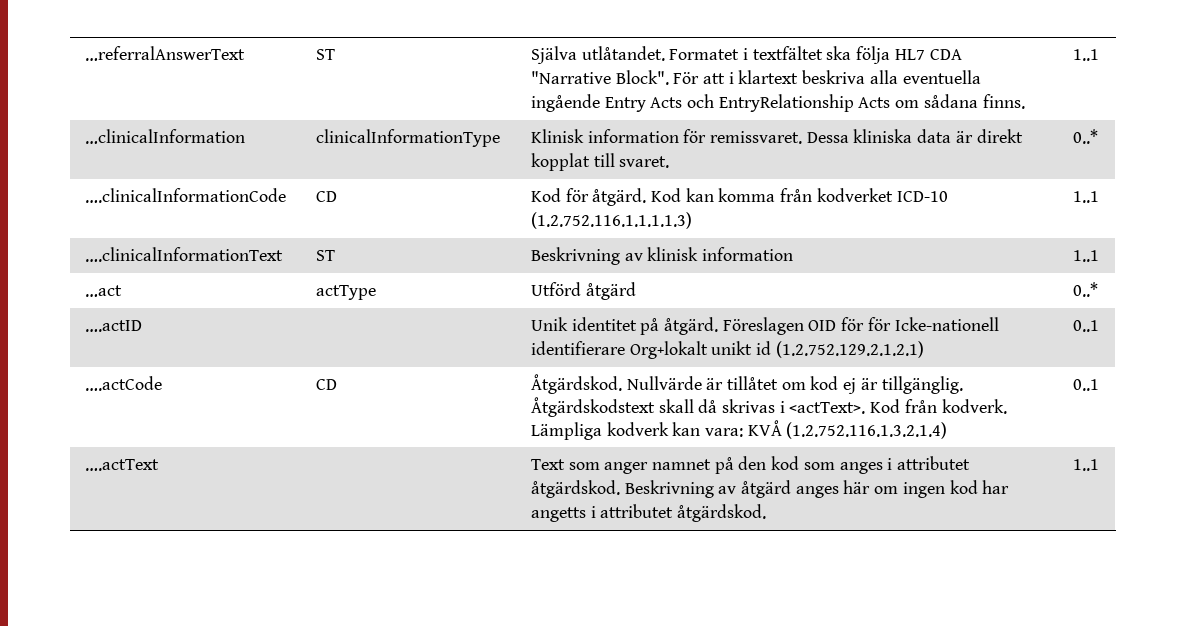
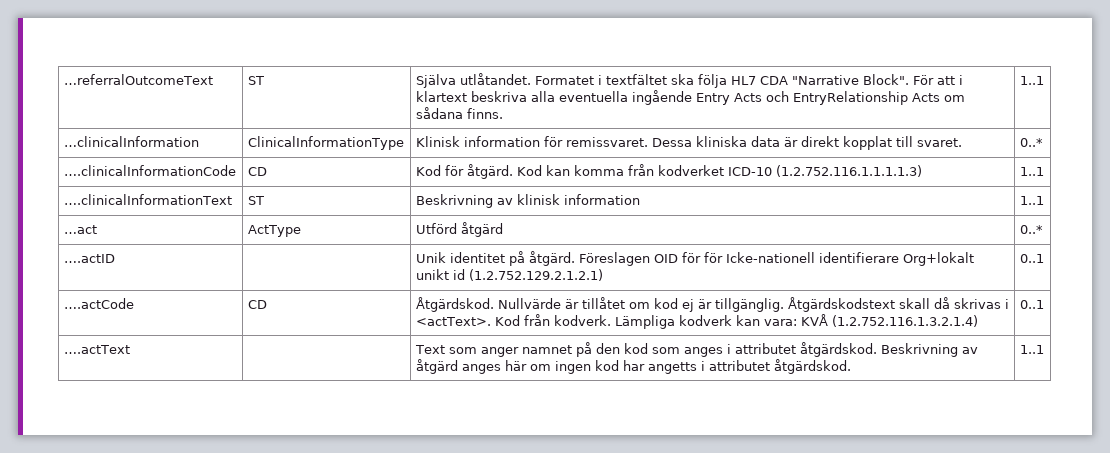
- …referralAnswerText | ST | Själva utlåtandet. Formatet i textfältet ska följa HL7 CDA "Narrative Block". För att i klartext beskriva alla eventuella ingående Entry Acts och EntryRelationship Acts om sådana finns. | 1..1
+ …referralOutcomeText | ST | Själva utlåtandet. Formatet i textfältet ska följa HL7 CDA "Narrative Block". För att i klartext beskriva alla eventuella ingående Entry Acts och EntryRelationship Acts om sådana finns. | 1..1
- …clinicalInformation | clinicalInformationType | Klinisk information för remissvaret. Dessa kliniska data är direkt kopplat till svaret. | 0..*
+ …clinicalInformation | ClinicalInformationType | Klinisk information för remissvaret. Dessa kliniska data är direkt kopplat till svaret. | 0..*
- …act | actType | Utförd åtgärd | 0..*
+ …act | ActType | Utförd åtgärd | 0..*

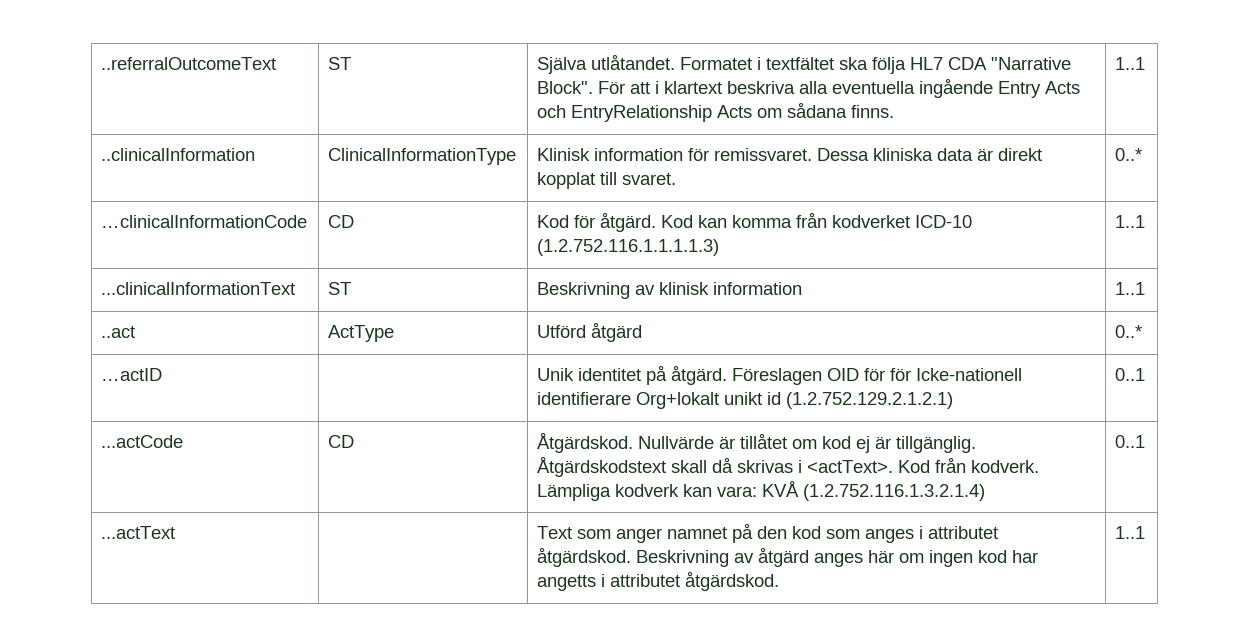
- …referralOutcomeText | ST | Själva utlåtandet. Formatet i textfältet ska följa HL7 CDA "Narrative Block". För att i klartext beskriva alla eventuella ingående Entry Acts och EntryRelationship Acts om sådana finns. | 1..1
+ ..referralOutcomeText | ST | Själva utlåtandet. Formatet i textfältet ska följa HL7 CDA "Narrative Block". För att i klartext beskriva alla eventuella ingående Entry Acts och EntryRelationship Acts om sådana finns. | 1..1
- …clinicalInformation | ClinicalInformationType | Klinisk information för remissvaret. Dessa kliniska data är direkt kopplat till svaret. | 0..*
+ ..clinicalInformation | ClinicalInformationType | Klinisk information för remissvaret. Dessa kliniska data är direkt kopplat till svaret. | 0..*
- ….clinicalInformationCode | CD | Kod för åtgärd. Kod kan komma från kodverket ICD-10 (1.2.752.116.1.1.1.1.3) | 1..1
+ …clinicalInformationCode | CD | Kod för åtgärd. Kod kan komma från kodverket ICD-10 (1.2.752.116.1.1.1.1.3) | 1..1
- ….clinicalInformationText | ST | Beskrivning av klinisk information | 1..1
+ ...clinicalInformationText | ST | Beskrivning av klinisk information | 1..1
- …act | ActType | Utförd åtgärd | 0..*
+ ..act | ActType | Utförd åtgärd | 0..*
- ….actID | | Unik identitet på åtgärd. Föreslagen OID för för Icke-nationell identifierare Org+lokalt unikt id (1.2.752.129.2.1.2.1) | 0..1
+ …actID | | Unik identitet på åtgärd. Föreslagen OID för för Icke-nationell identifierare Org+lokalt unikt id (1.2.752.129.2.1.2.1) | 0..1
- ….actCode | CD | Åtgärdskod. Nullvärde är tillåtet om kod ej är tillgänglig. Åtgärdskodstext skall då skrivas i <actText>. Kod från kodverk. Lämpliga kodverk kan vara: KVÅ (1.2.752.116.1.3.2.1.4) | 0..1
+ ...actCode | CD | Åtgärdskod. Nullvärde är tillåtet om kod ej är tillgänglig. Åtgärdskodstext skall då skrivas i <actText>. Kod från kodverk. Lämpliga kodverk kan vara: KVÅ (1.2.752.116.1.3.2.1.4) | 0..1
- ….actText | | Text som anger namnet på den kod som anges i attributet åtgärdskod. Beskrivning av åtgärd anges här om ingen kod har angetts i attributet åtgärdskod. | 1..1
+ ...actText | | Text som anger namnet på den kod som anges i attributet åtgärdskod. Beskrivning av åtgärd anges här om ingen kod har angetts i attributet åtgärdskod. | 1..1

